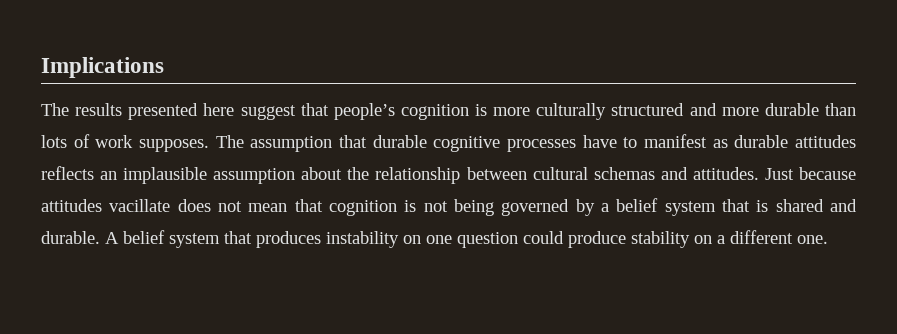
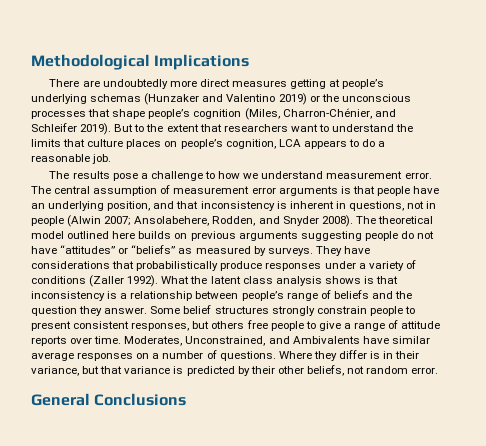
- Implications
+ Methodological Implications
- The results presented here suggest that people’s cognition is more culturally structured and more durable than lots of work supposes. The assumption that durable cognitive processes have to manifest as durable attitudes reflects an implausible assumption about the relationship between cultural schemas and attitudes. Just because attitudes vacillate does not mean that cognition is not being governed by a belief system that is shared and durable. A belief system that produces instability on one question could produce stability on a different one.
+ There are undoubtedly more direct measures getting at people’s underlying schemas (Hunzaker and Valentino 2019) or the unconscious processes that shape people’s cognition (Miles, Charron-Chénier, and Schleifer 2019). But to the extent that researchers want to understand the limits that culture places on people’s cognition, LCA appears to do a reasonable job.
+ The results pose a challenge to how we understand measurement error. The central assumption of measurement error arguments is that people have an underlying position, and that inconsistency is inherent in questions, not in people (Alwin 2007; Ansolabehere, Rodden, and Snyder 2008). The theoretical model outlined here builds on previous arguments suggesting people do not have “attitudes” or “beliefs” as measured by surveys. They have considerations that probabilistically produce responses under a variety of conditions (Zaller 1992). What the latent class analysis shows is that inconsistency is a relationship between people’s range of beliefs and the question they answer. Some belief structures strongly constrain people to present consistent responses, but others free people to give a range of attitude reports over time. Moderates, Unconstrained, and Ambivalents have similar average responses on a number of questions. Where they differ is in their variance, but that variance is predicted by their other beliefs, not random error.
+ General Conclusions

